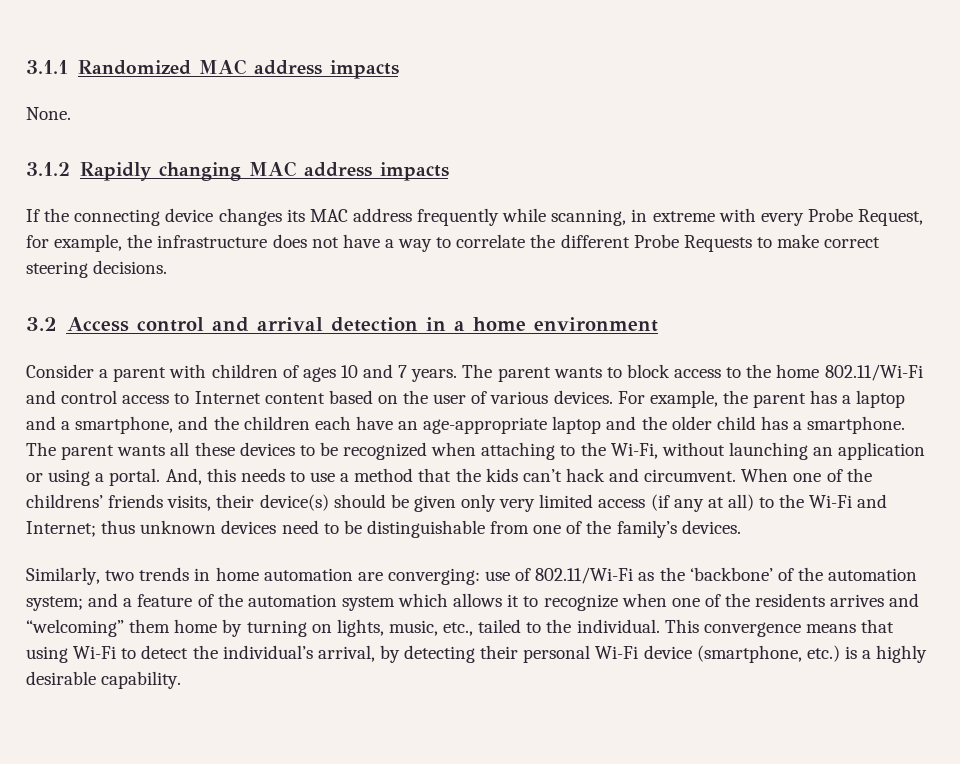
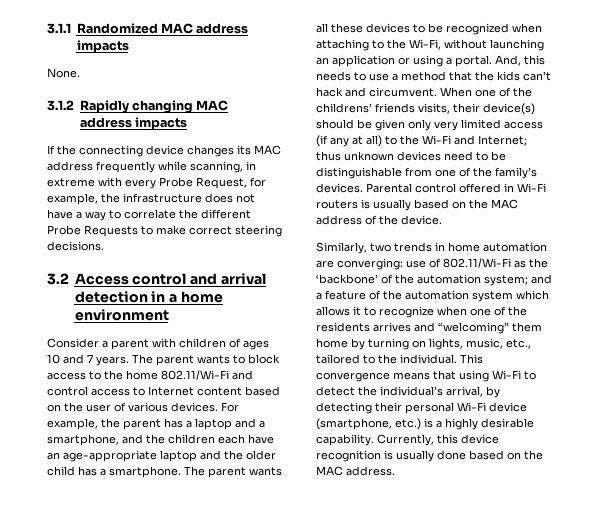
+ Parental control offered in Wi-Fi routers is usually based on the MAC address of the device.
- Similarly, two trends in home automation are converging: use of 802.11/Wi-Fi as the ‘backbone’ of the automation system; and a feature of the automation system which allows it to recognize when one of the residents arrives and “welcoming” them home by turning on lights, music, etc., tailed to the individual.
+ Similarly, two trends in home automation are converging: use of 802.11/Wi-Fi as the ‘backbone’ of the automation system; and a feature of the automation system which allows it to recognize when one of the residents arrives and “welcoming” them home by turning on lights, music, etc., tailored to the individual.
+ Currently, this device recognition is usually done based on the MAC address.

